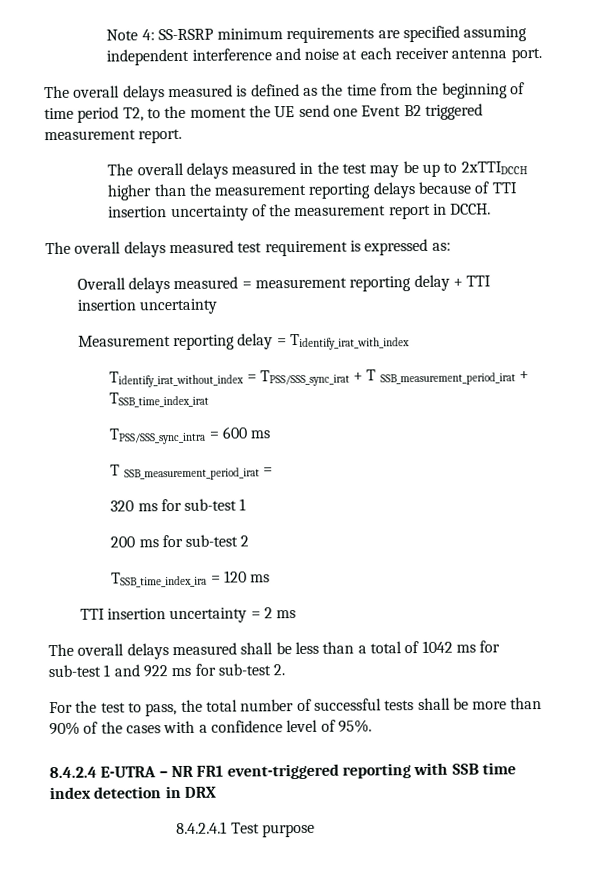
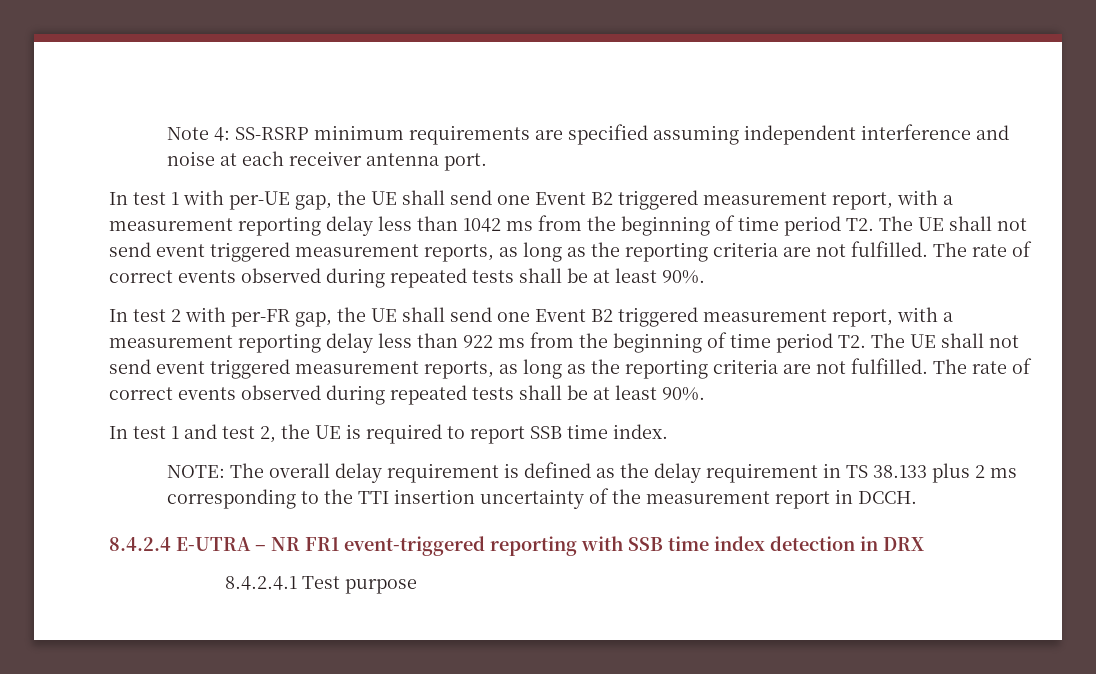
- The overall delays measured is defined as the time from the beginning of time period T2, to the moment the UE send one Event B2 triggered measurement report.
- The overall delays measured in the test may be up to 2xTTIDCCH higher than the measurement reporting delays because of TTI insertion uncertainty of the measurement report in DCCH.
+ In test 1 with per-UE gap, the UE shall send one Event B2 triggered measurement report, with a measurement reporting delay less than 1042 ms from the beginning of time period T2. The UE shall not send event triggered measurement reports, as long as the reporting criteria are not fulfilled. The rate of correct events observed during repeated tests shall be at least 90%.
+ In test 2 with per-FR gap, the UE shall send one Event B2 triggered measurement report, with a measurement reporting delay less than 922 ms from the beginning of time period T2. The UE shall not send event triggered measurement reports, as long as the reporting criteria are not fulfilled. The rate of correct events observed during repeated tests shall be at least 90%.
+ In test 1 and test 2, the UE is required to report SSB time index.
+ NOTE: The overall delay requirement is defined as the delay requirement in TS 38.133 plus 2 ms corresponding to the TTI insertion uncertainty of the measurement report in DCCH.
- The overall delays measured test requirement is expressed as:
- Overall delays measured = measurement reporting delay + TTI insertion uncertainty
- Measurement reporting delay = Tidentify_irat_with_index
- Tidentify_irat_without_index = TPSS/SSS_sync_irat + T SSB_measurement_period_irat + TSSB_time_index_irat
- TPSS/SSS_sync_intra = 600 ms
- T SSB_measurement_period_irat =
- 320 ms for sub-test 1
- 200 ms for sub-test 2
- TSSB_time_index_ira = 120 ms
- TTI insertion uncertainty = 2 ms
- The overall delays measured shall be less than a total of 1042 ms for sub-test 1 and 922 ms for sub-test 2.
- For the test to pass, the total number of successful tests shall be more than 90% of the cases with a confidence level of 95%.

